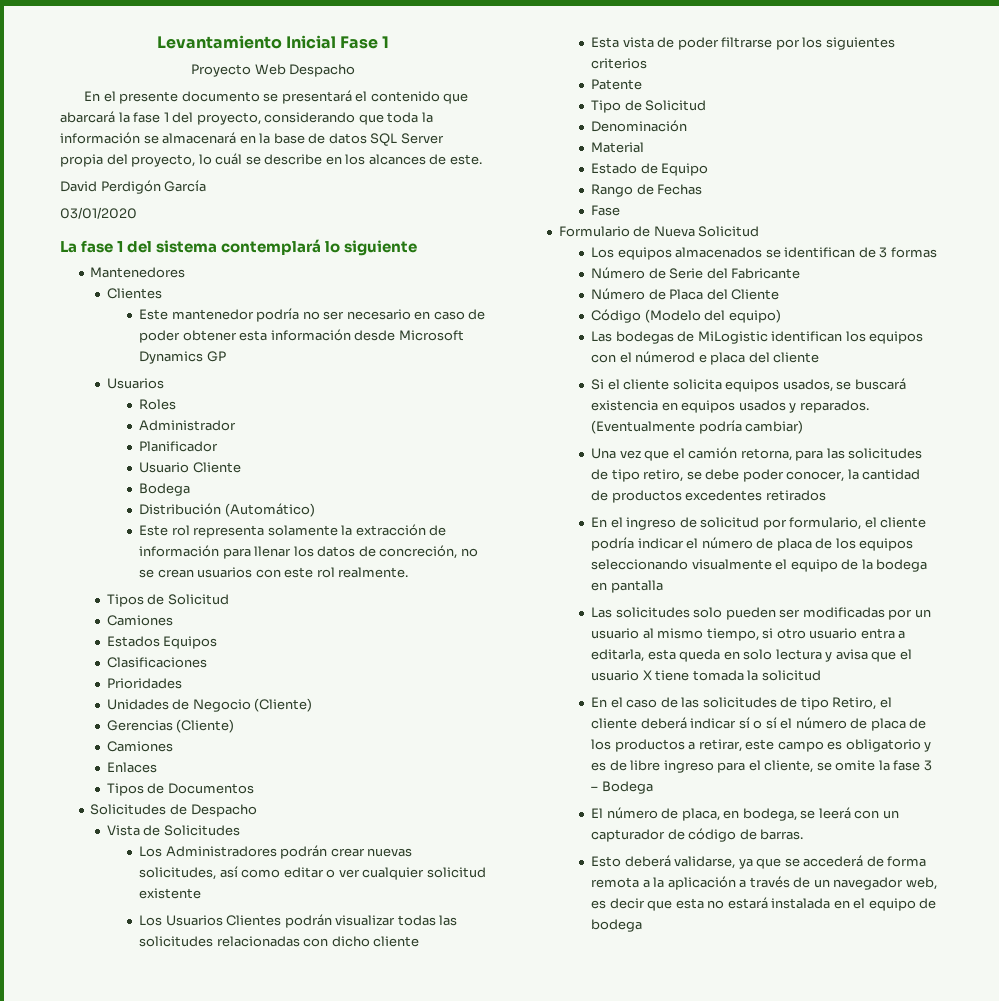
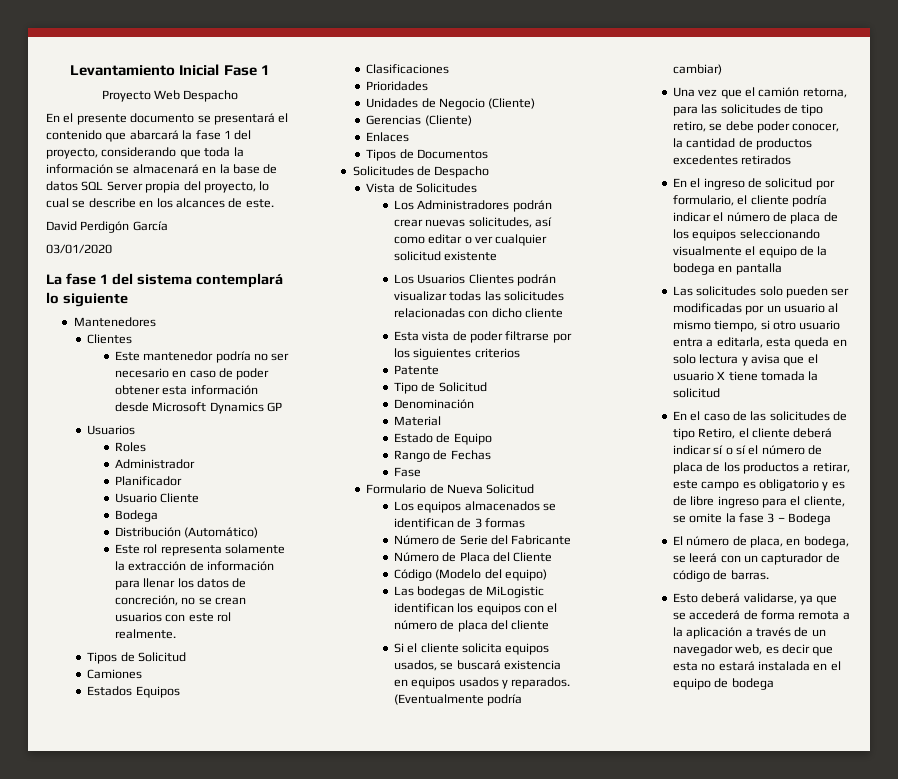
- En el presente documento se presentará el contenido que abarcará la fase 1 del proyecto, considerando que toda la información se almacenará en la base de datos SQL Server propia del proyecto, lo cuál se describe en los alcances de este.
+ En el presente documento se presentará el contenido que abarcará la fase 1 del proyecto, considerando que toda la información se almacenará en la base de datos SQL Server propia del proyecto, lo cual se describe en los alcances de este.
  Gerencias (Cliente)
- Camiones
- Las bodegas de MiLogistic identifican los equipos con el númerod e placa del cliente
+ Las bodegas de MiLogistic identifican los equipos con el número de placa del cliente

